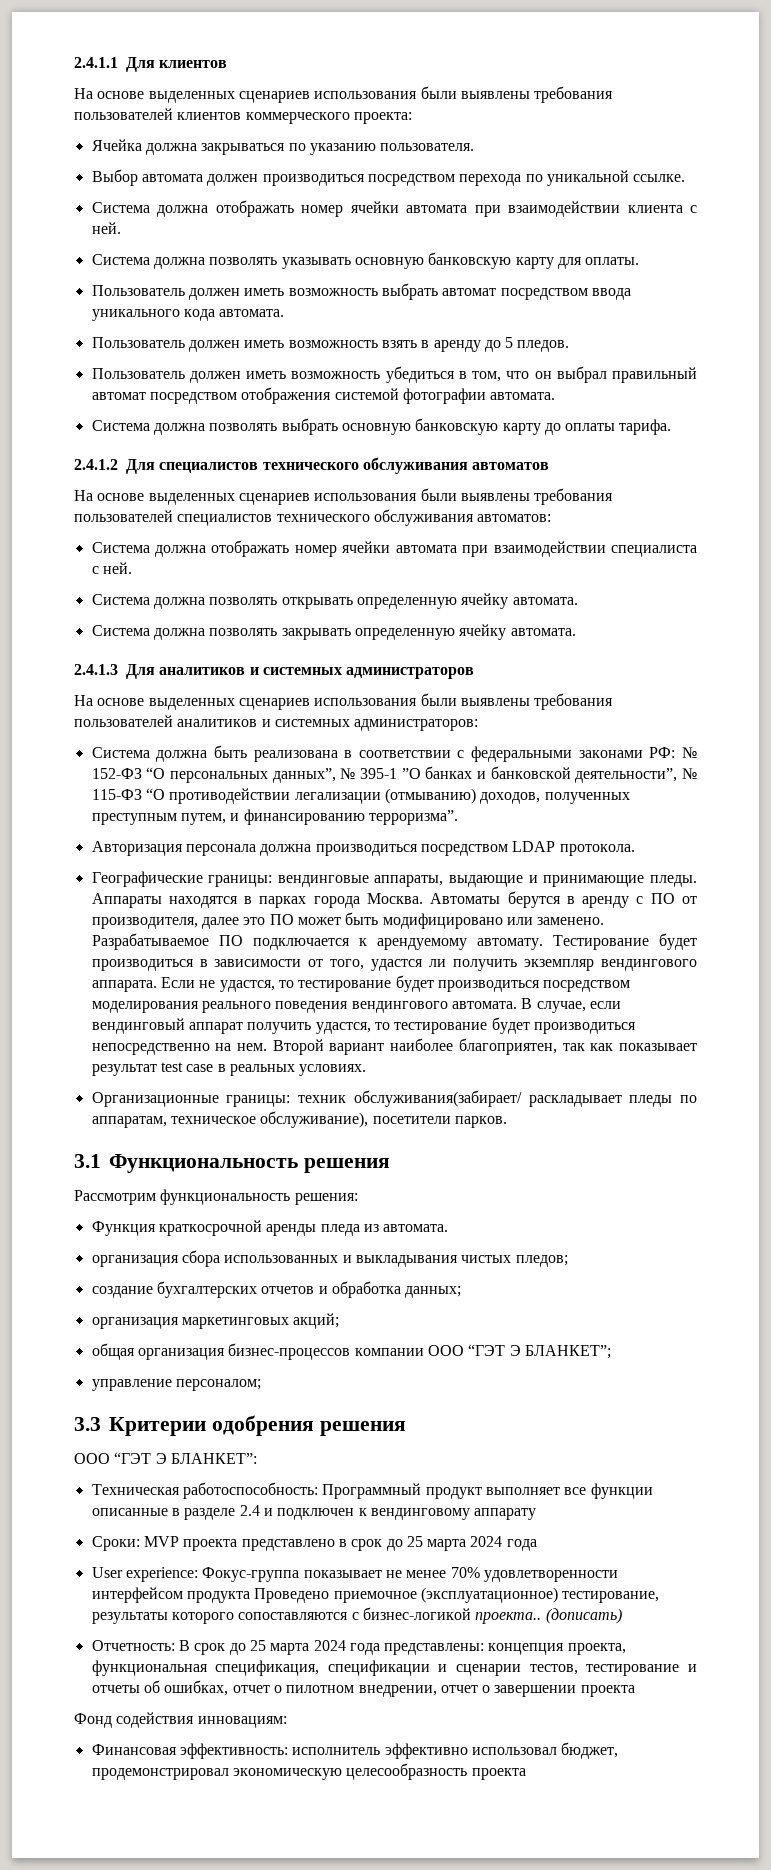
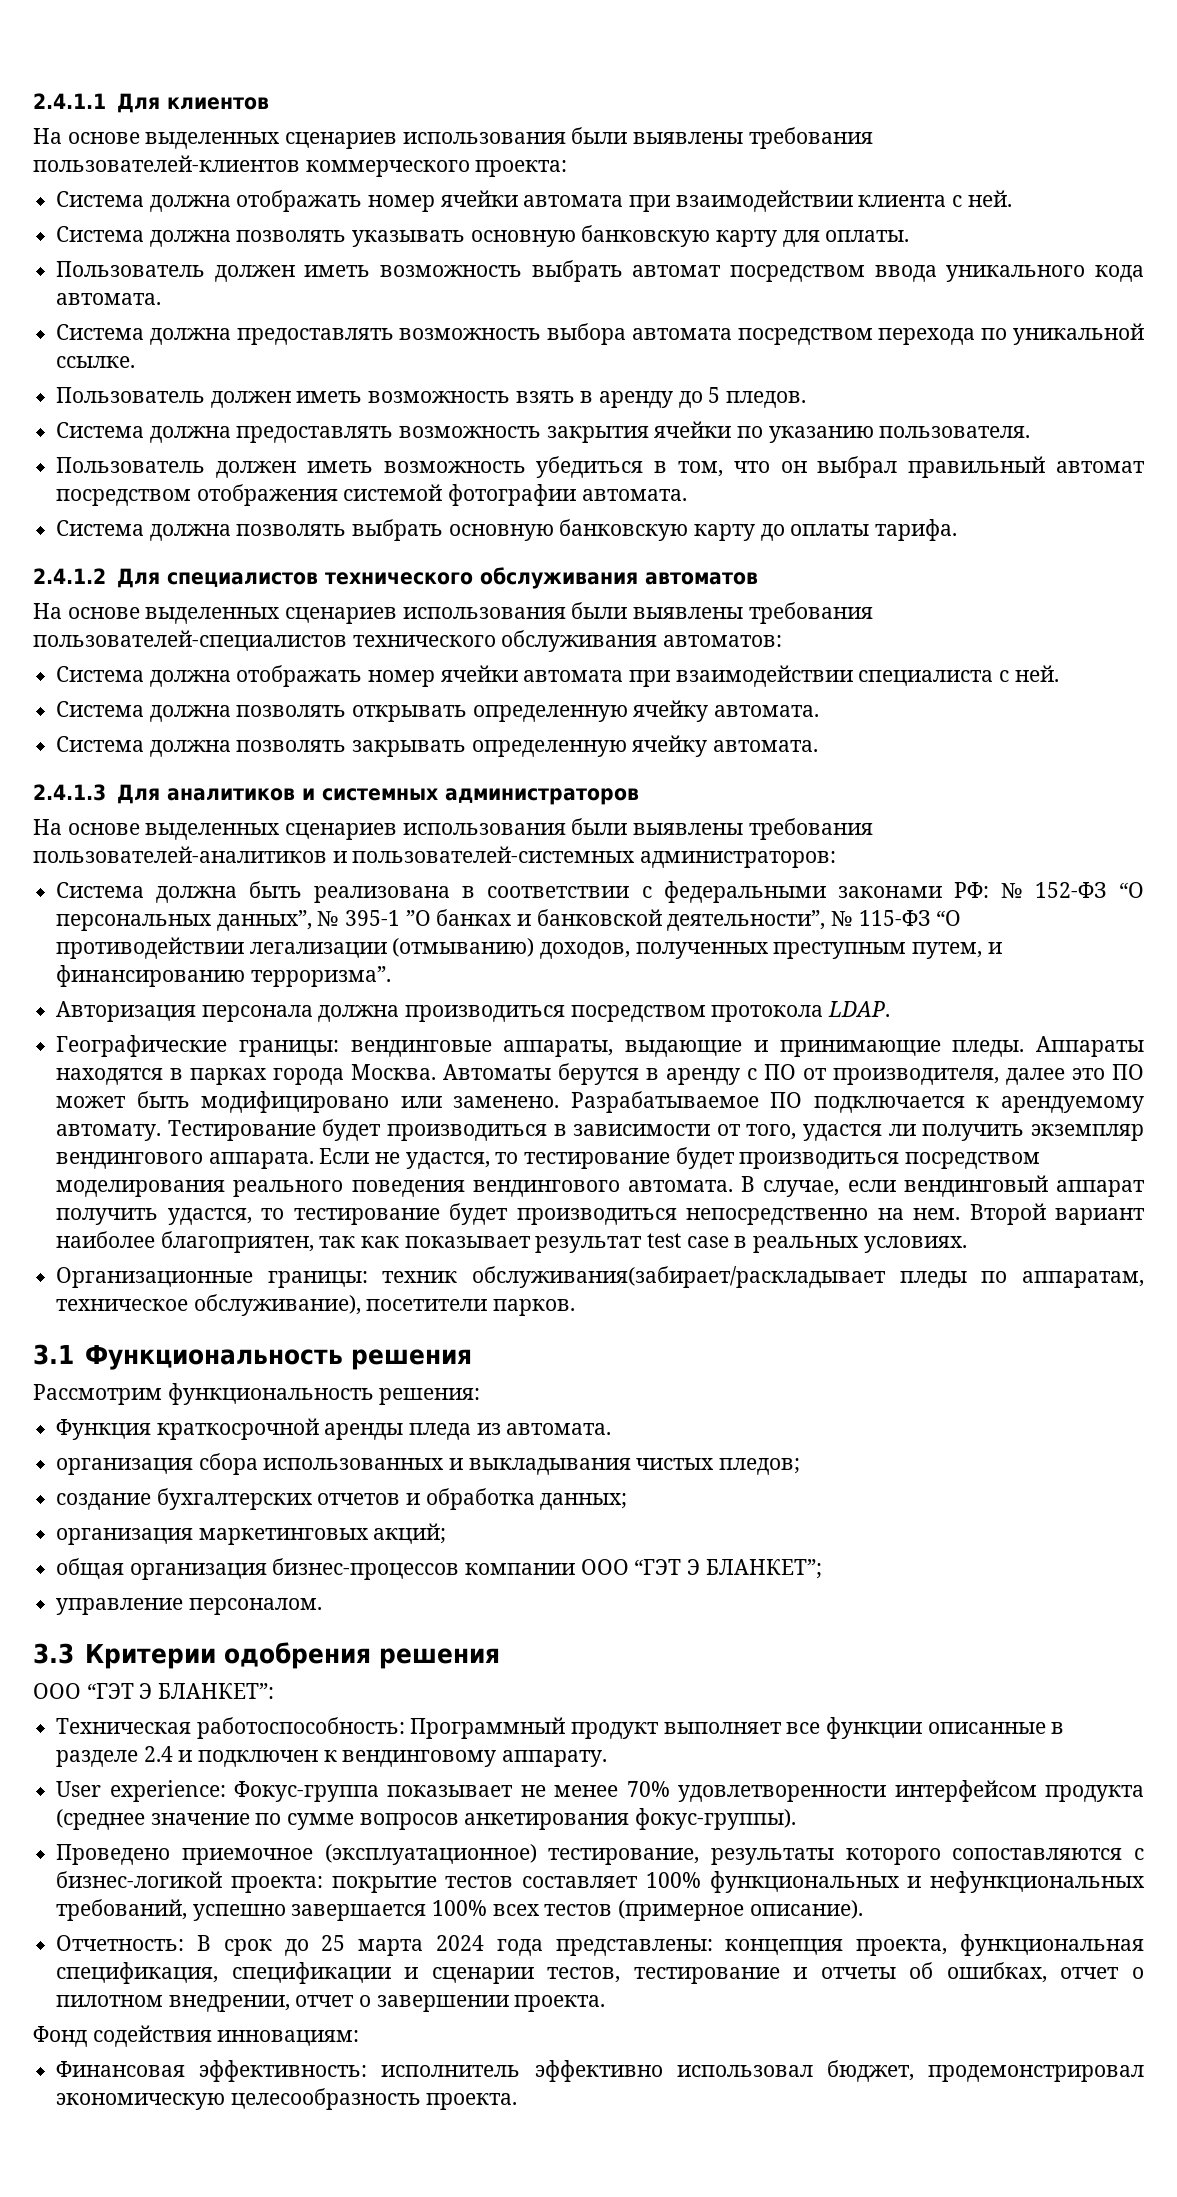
- На основе выделенных сценариев использования были выявлены требования пользователей клиентов коммерческого проекта:
+ На основе выделенных сценариев использования были выявлены требования пользователей-клиентов коммерческого проекта:
- Ячейка должна закрываться по указанию пользователя.
- Выбор автомата должен производиться посредством перехода по уникальной ссылке.
+ Система должна предоставлять возможность выбора автомата посредством перехода по уникальной ссылке.
+ Система должна предоставлять возможность закрытия ячейки по указанию пользователя.
- На основе выделенных сценариев использования были выявлены требования пользователей специалистов технического обслуживания автоматов:
+ На основе выделенных сценариев использования были выявлены требования пользователей-специалистов технического обслуживания автоматов:
- На основе выделенных сценариев использования были выявлены требования пользователей аналитиков и системных администраторов:
+ На основе выделенных сценариев использования были выявлены требования пользователей-аналитиков и пользователей-системных администраторов:
- Авторизация персонала должна производиться посредством LDAP протокола.
+ Авторизация персонала должна производиться посредством протокола LDAP.
- Организационные границы: техник обслуживания(забирает/ раскладывает пледы по аппаратам, техническое обслуживание), посетители парков.
+ Организационные границы: техник обслуживания(забирает/раскладывает пледы по аппаратам, техническое обслуживание), посетители парков.
- управление персоналом;
+ управление персоналом.
- Техническая работоспособность: Программный продукт выполняет все функции описанные в разделе 2.4 и подключен к вендинговому аппарату
- Сроки: MVP проекта представлено в срок до 25 марта 2024 года
+ Техническая работоспособность: Программный продукт выполняет все функции описанные в разделе 2.4 и подключен к вендинговому аппарату.
- User experience: Фокус-группа показывает не менее 70% удовлетворенности интерфейсом продукта Проведено приемочное (эксплуатационное) тестирование, результаты которого сопоставляются с бизнес-логикой проекта.. (дописать)
+ User experience: Фокус-группа показывает не менее 70% удовлетворенности интерфейсом продукта (среднее значение по сумме вопросов анкетирования фокус-группы).
+ Проведено приемочное (эксплуатационное) тестирование, результаты которого сопоставляются с бизнес-логикой проекта: покрытие тестов составляет 100% функциональных и нефункциональных требований, успешно завершается 100% всех тестов (примерное описание).
- Отчетность: В срок до 25 марта 2024 года представлены: концепция проекта, функциональная спецификация, спецификации и сценарии тестов, тестирование и отчеты об ошибках, отчет о пилотном внедрении, отчет о завершении проекта
+ Отчетность: В срок до 25 марта 2024 года представлены: концепция проекта, функциональная спецификация, спецификации и сценарии тестов, тестирование и отчеты об ошибках, отчет о пилотном внедрении, отчет о завершении проекта.
- Финансовая эффективность: исполнитель эффективно использовал бюджет, продемонстрировал экономическую целесообразность проекта
+ Финансовая эффективность: исполнитель эффективно использовал бюджет, продемонстрировал экономическую целесообразность проекта.

